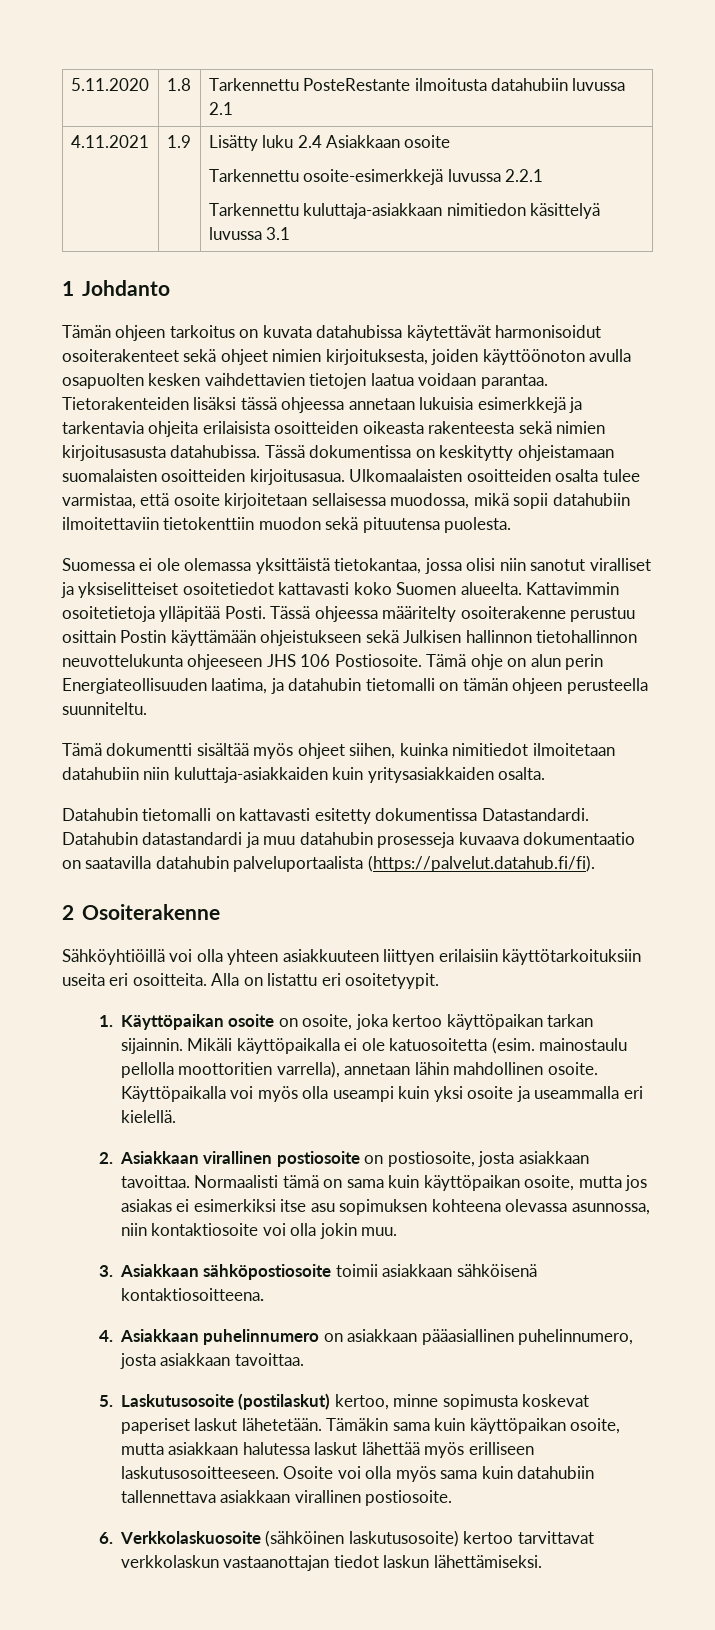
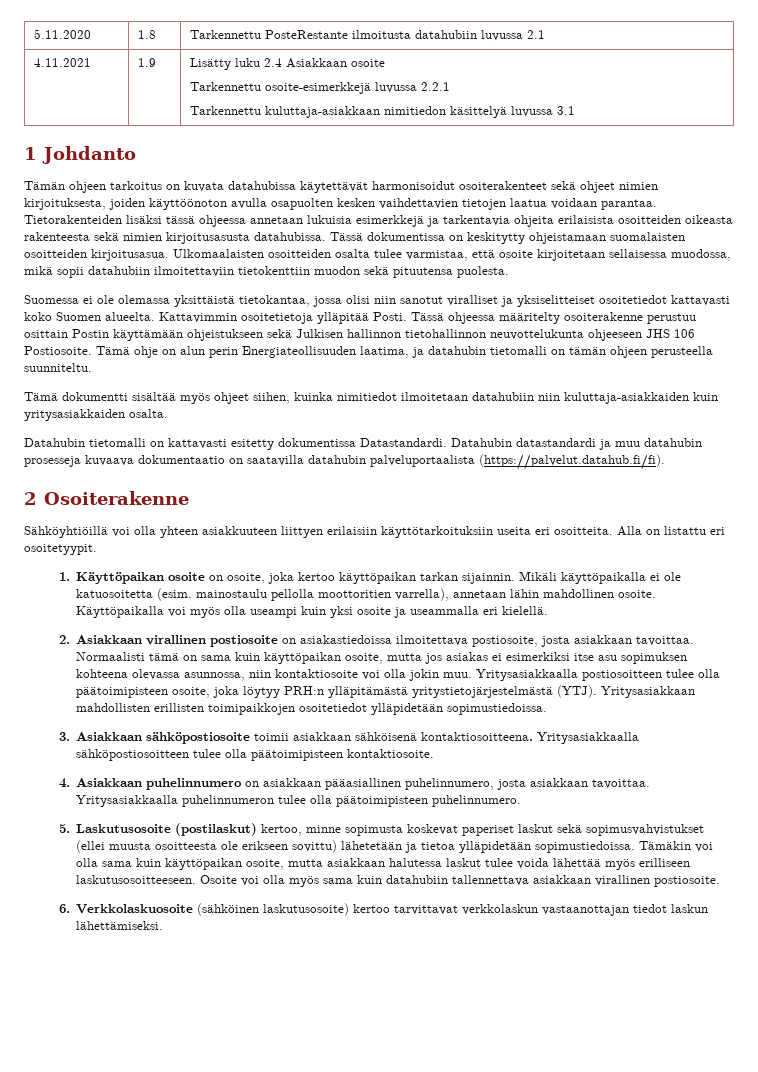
- 2. Asiakkaan virallinen postiosoite on postiosoite, josta asiakkaan tavoittaa.
+ 2. Asiakkaan virallinen postiosoite on asiakastiedoissa ilmoitettava postiosoite, josta asiakkaan tavoittaa.
+ Yritysasiakkaalla postiosoitteen tulee olla päätoimipisteen osoite, joka löytyy PRH:n ylläpitämästä yritystietojärjestelmästä (YTJ). Yritysasiakkaan mahdollisten erillisten toimipaikkojen osoitetiedot ylläpidetään sopimustiedoissa.
+ Yritysasiakkaalla sähköpostiosoitteen tulee olla päätoimipisteen kontaktiosoite.
+ Yritysasiakkaalla puhelinnumeron tulee olla päätoimipisteen puhelinnumero.
- 5. Laskutusosoite (postilaskut) kertoo, minne sopimusta koskevat paperiset laskut lähetetään. Tämäkin sama kuin käyttöpaikan osoite, mutta asiakkaan halutessa laskut lähettää myös erilliseen laskutusosoitteeseen.
+ 5. Laskutusosoite (postilaskut) kertoo, minne sopimusta koskevat paperiset laskut sekä sopimusvahvistukset (ellei muusta osoitteesta ole erikseen sovittu) lähetetään ja tietoa ylläpidetään sopimustiedoissa. Tämäkin voi olla sama kuin käyttöpaikan osoite, mutta asiakkaan halutessa laskut tulee voida lähettää myös erilliseen laskutusosoitteeseen.

